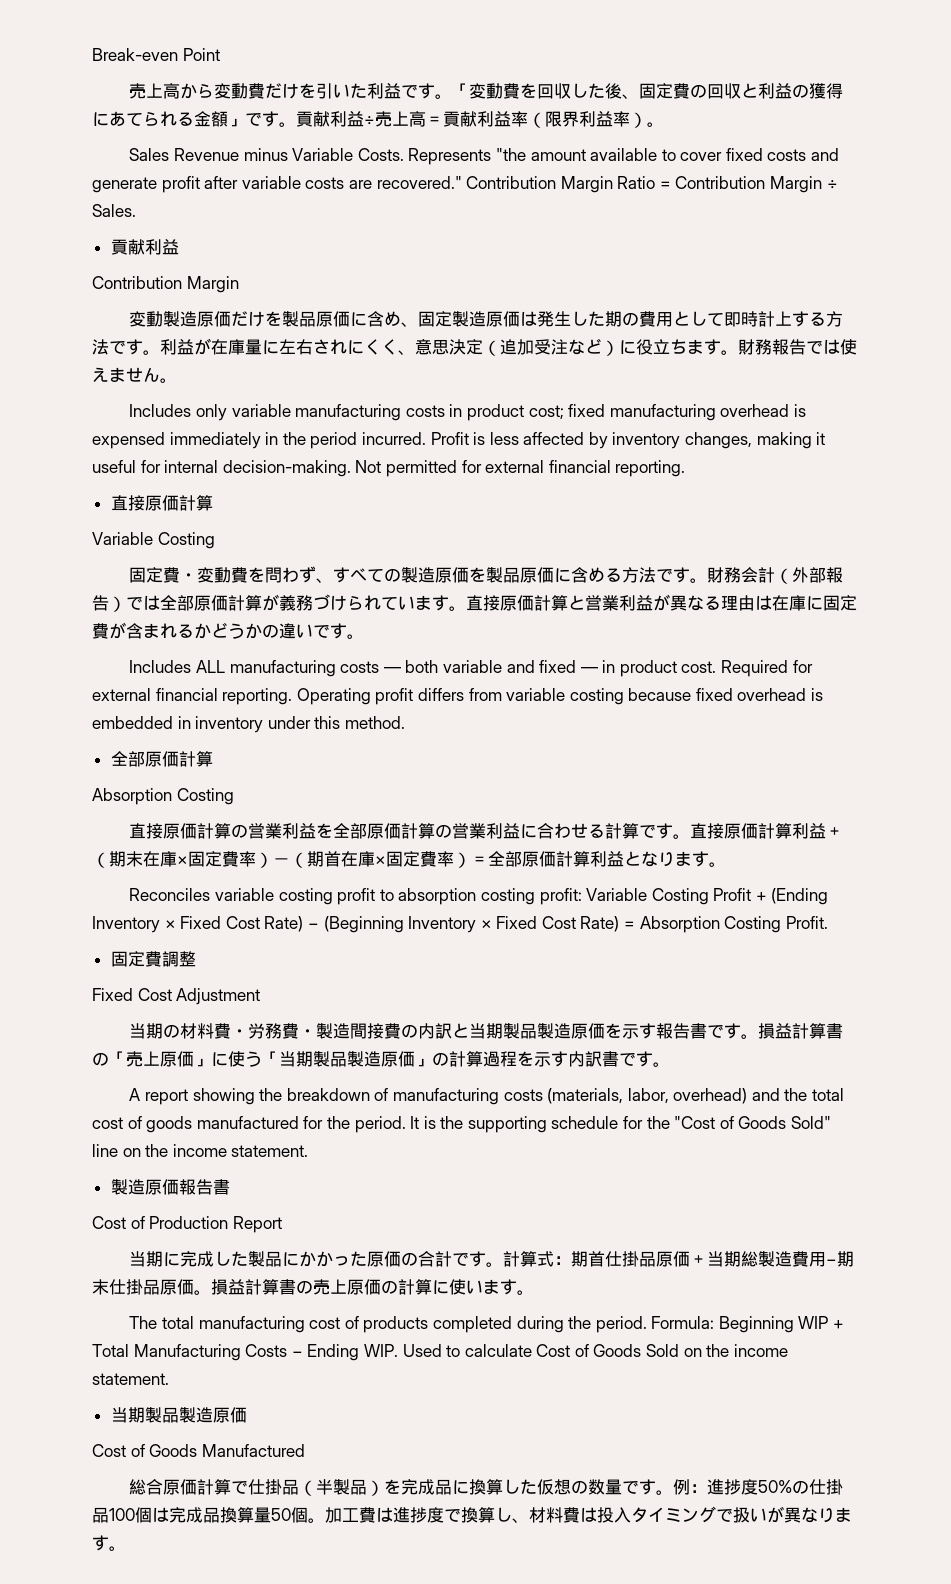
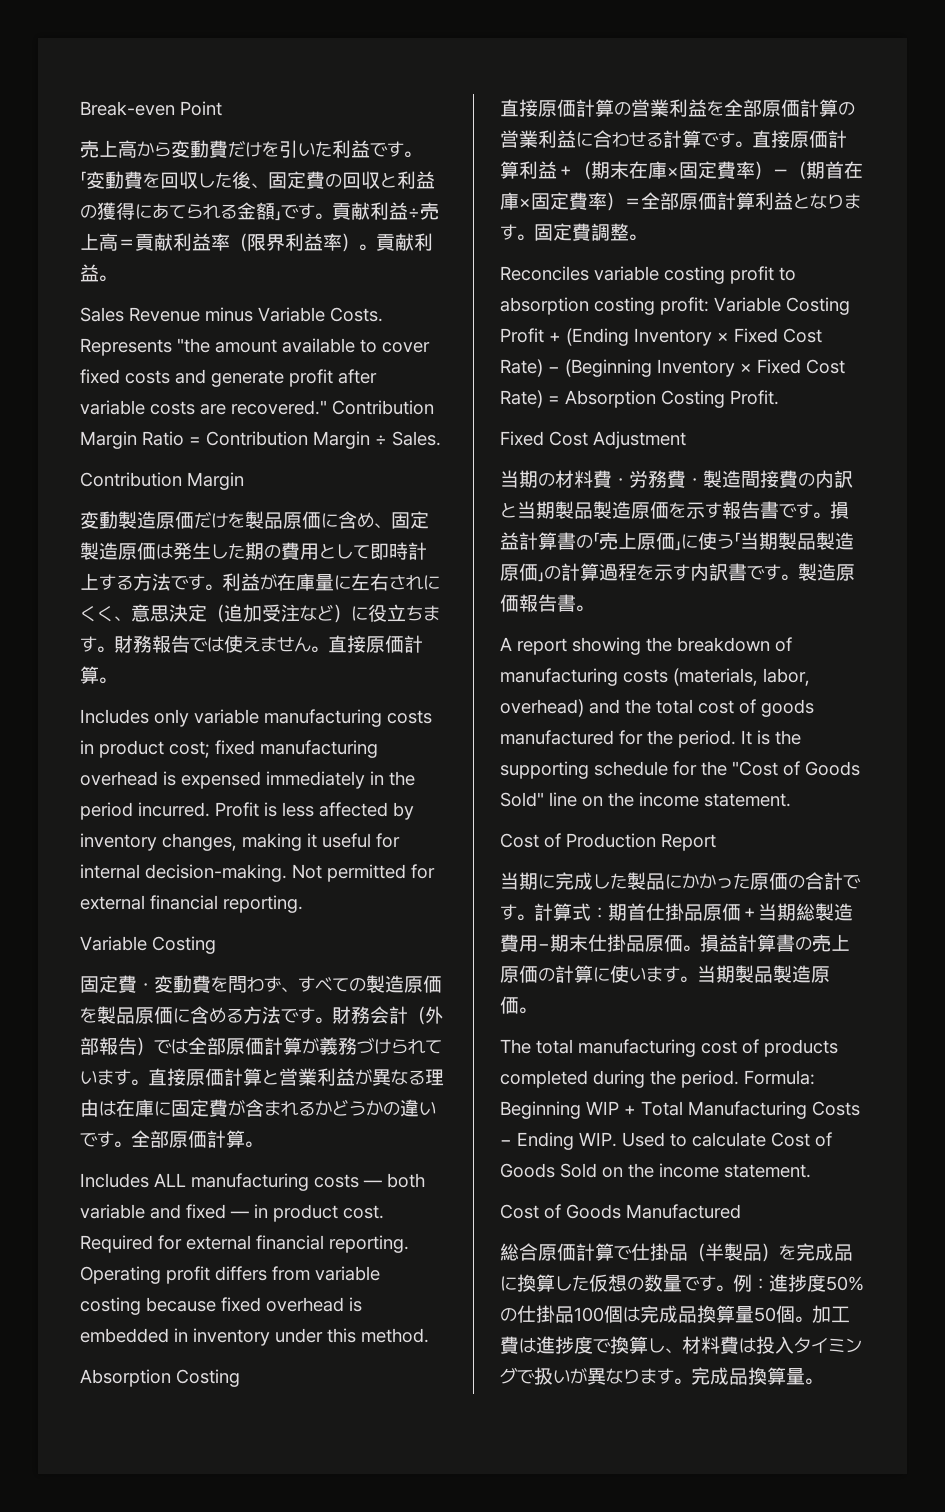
+ 貢献利益。
  Contribution Margin Ratio = Contribution Margin ÷ Sales.
- 貢献利益
+ 直接原価計算。
  Not permitted for external financial reporting.
- 直接原価計算
+ 全部原価計算。
  Operating profit differs from variable costing because fixed overhead is embedded in inventory under this method.
- 全部原価計算
+ 固定費調整。
- 固定費調整
+ 製造原価報告書。
- 製造原価報告書
+ 当期製品製造原価。
  Formula: Beginning WIP + Total Manufacturing Costs − Ending WIP. Used to calculate Cost of Goods Sold on the income statement.
- 当期製品製造原価
+ 完成品換算量。

